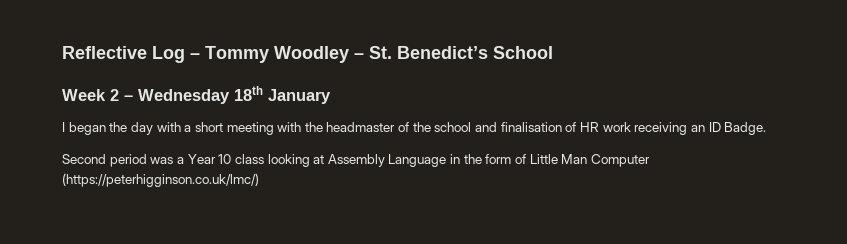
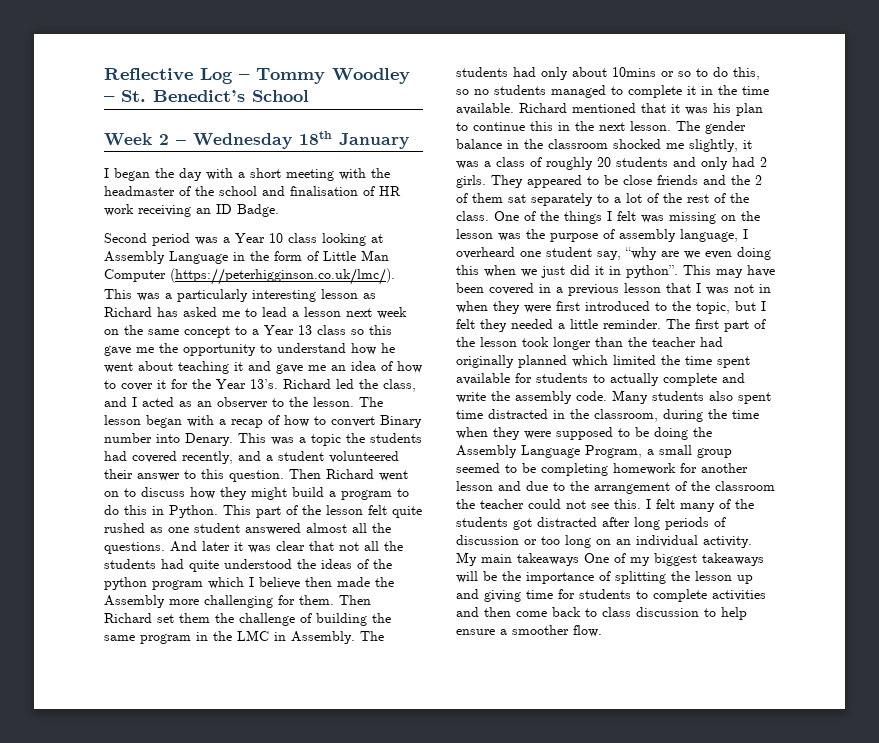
- Second period was a Year 10 class looking at Assembly Language in the form of Little Man Computer (https://peterhigginson.co.uk/lmc/)
+ Second period was a Year 10 class looking at Assembly Language in the form of Little Man Computer (https://peterhigginson.co.uk/lmc/). This was a particularly interesting lesson as Richard has asked me to lead a lesson next week on the same concept to a Year 13 class so this gave me the opportunity to understand how he went about teaching it and gave me an idea of how to cover it for the Year 13’s. Richard led the class, and I acted as an observer to the lesson. The lesson began with a recap of how to convert Binary number into Denary. This was a topic the students had covered recently, and a student volunteered their answer to this question. Then Richard went on to discuss how they might build a program to do this in Python. This part of the lesson felt quite rushed as one student answered almost all the questions. And later it was clear that not all the students had quite understood the ideas of the python program which I believe then made the Assembly more challenging for them. Then Richard set them the challenge of building the same program in the LMC in Assembly. The students had only about 10mins or so to do this, so no students managed to complete it in the time available. Richard mentioned that it was his plan to continue this in the next lesson. The gender balance in the classroom shocked me slightly, it was a class of roughly 20 students and only had 2 girls. They appeared to be close friends and the 2 of them sat separately to a lot of the rest of the class. One of the things I felt was missing on the lesson was the purpose of assembly language, I overheard one student say, “why are we even doing this when we just did it in python”. This may have been covered in a previous lesson that I was not in when they were first introduced to the topic, but I felt they needed a little reminder. The first part of the lesson took longer than the teacher had originally planned which limited the time spent available for students to actually complete and write the assembly code. Many students also spent time distracted in the classroom, during the time when they were supposed to be doing the Assembly Language Program, a small group seemed to be completing homework for another lesson and due to the arrangement of the classroom the teacher could not see this. I felt many of the students got distracted after long periods of discussion or too long on an individual activity. My main takeaways One of my biggest takeaways will be the importance of splitting the lesson up and giving time for students to complete activities and then come back to class discussion to help ensure a smoother flow.

